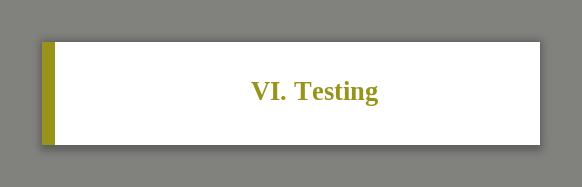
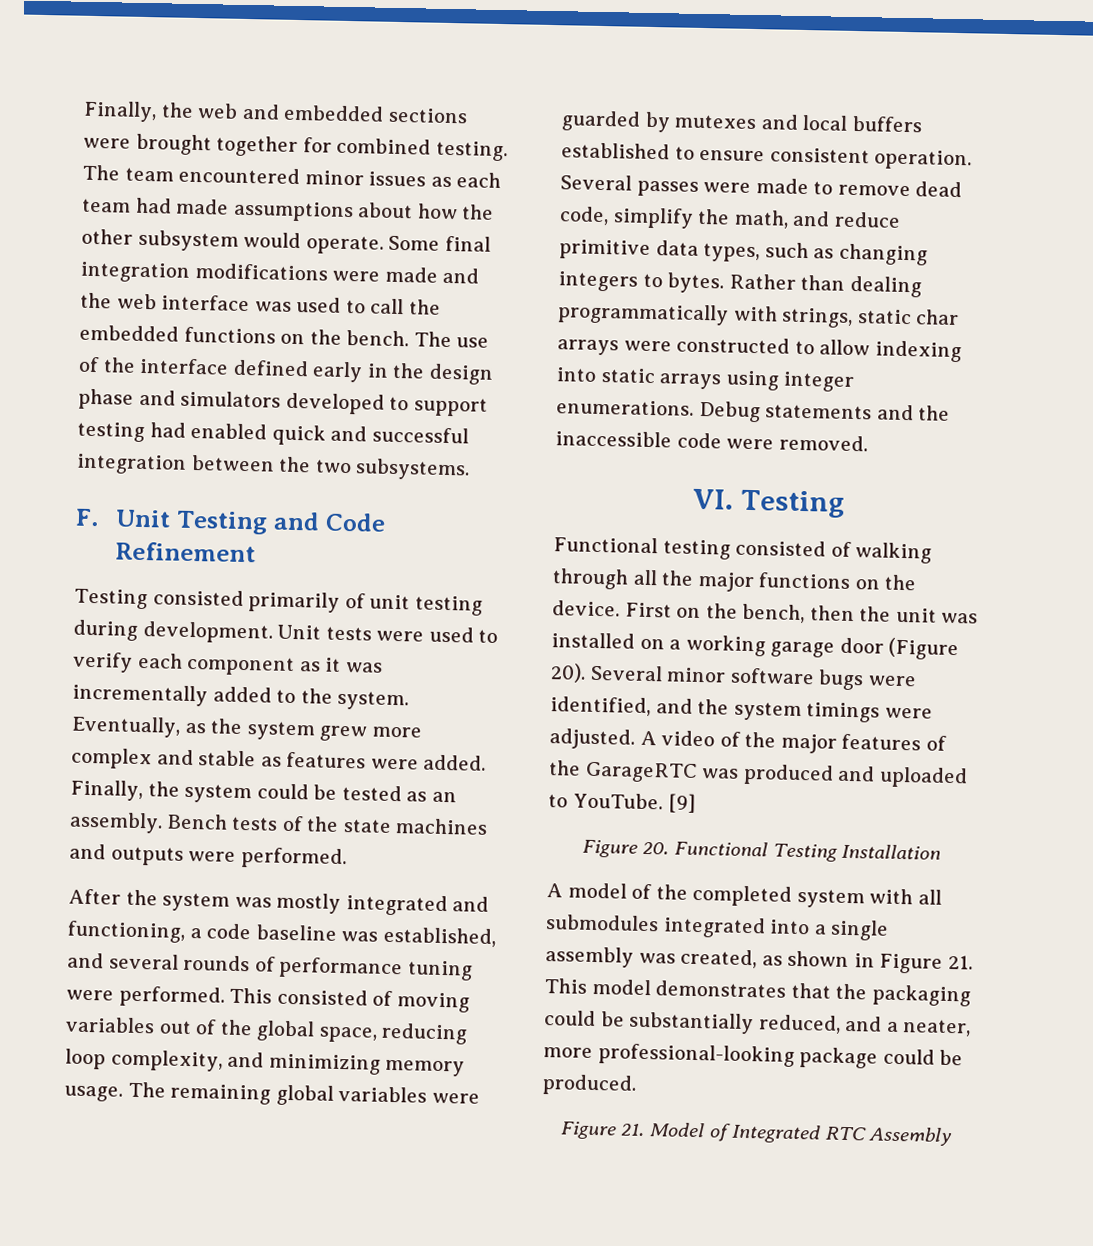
+ Finally, the web and embedded sections were brought together for combined testing. The team encountered minor issues as each team had made assumptions about how the other subsystem would operate. Some final integration modifications were made and the web interface was used to call the embedded functions on the bench. The use of the interface defined early in the design phase and simulators developed to support testing had enabled quick and successful integration between the two subsystems.
+ F. Unit Testing and Code Refinement
+ Testing consisted primarily of unit testing during development. Unit tests were used to verify each component as it was incrementally added to the system. Eventually, as the system grew more complex and stable as features were added. Finally, the system could be tested as an assembly. Bench tests of the state machines and outputs were performed.
+ After the system was mostly integrated and functioning, a code baseline was established, and several rounds of performance tuning were performed. This consisted of moving variables out of the global space, reducing loop complexity, and minimizing memory usage. The remaining global variables were guarded by mutexes and local buffers established to ensure consistent operation. Several passes were made to remove dead code, simplify the math, and reduce primitive data types, such as changing integers to bytes. Rather than dealing programmatically with strings, static char arrays were constructed to allow indexing into static arrays using integer enumerations. Debug statements and the inaccessible code were removed.
  VI. Testing
+ Functional testing consisted of walking through all the major functions on the device. First on the bench, then the unit was installed on a working garage door (Figure 20). Several minor software bugs were identified, and the system timings were adjusted. A video of the major features of the GarageRTC was produced and uploaded to YouTube. [9]
+ Figure 20. Functional Testing Installation
+ A model of the completed system with all submodules integrated into a single assembly was created, as shown in Figure 21. This model demonstrates that the packaging could be substantially reduced, and a neater, more professional-looking package could be produced.
+ Figure 21. Model of Integrated RTC Assembly

